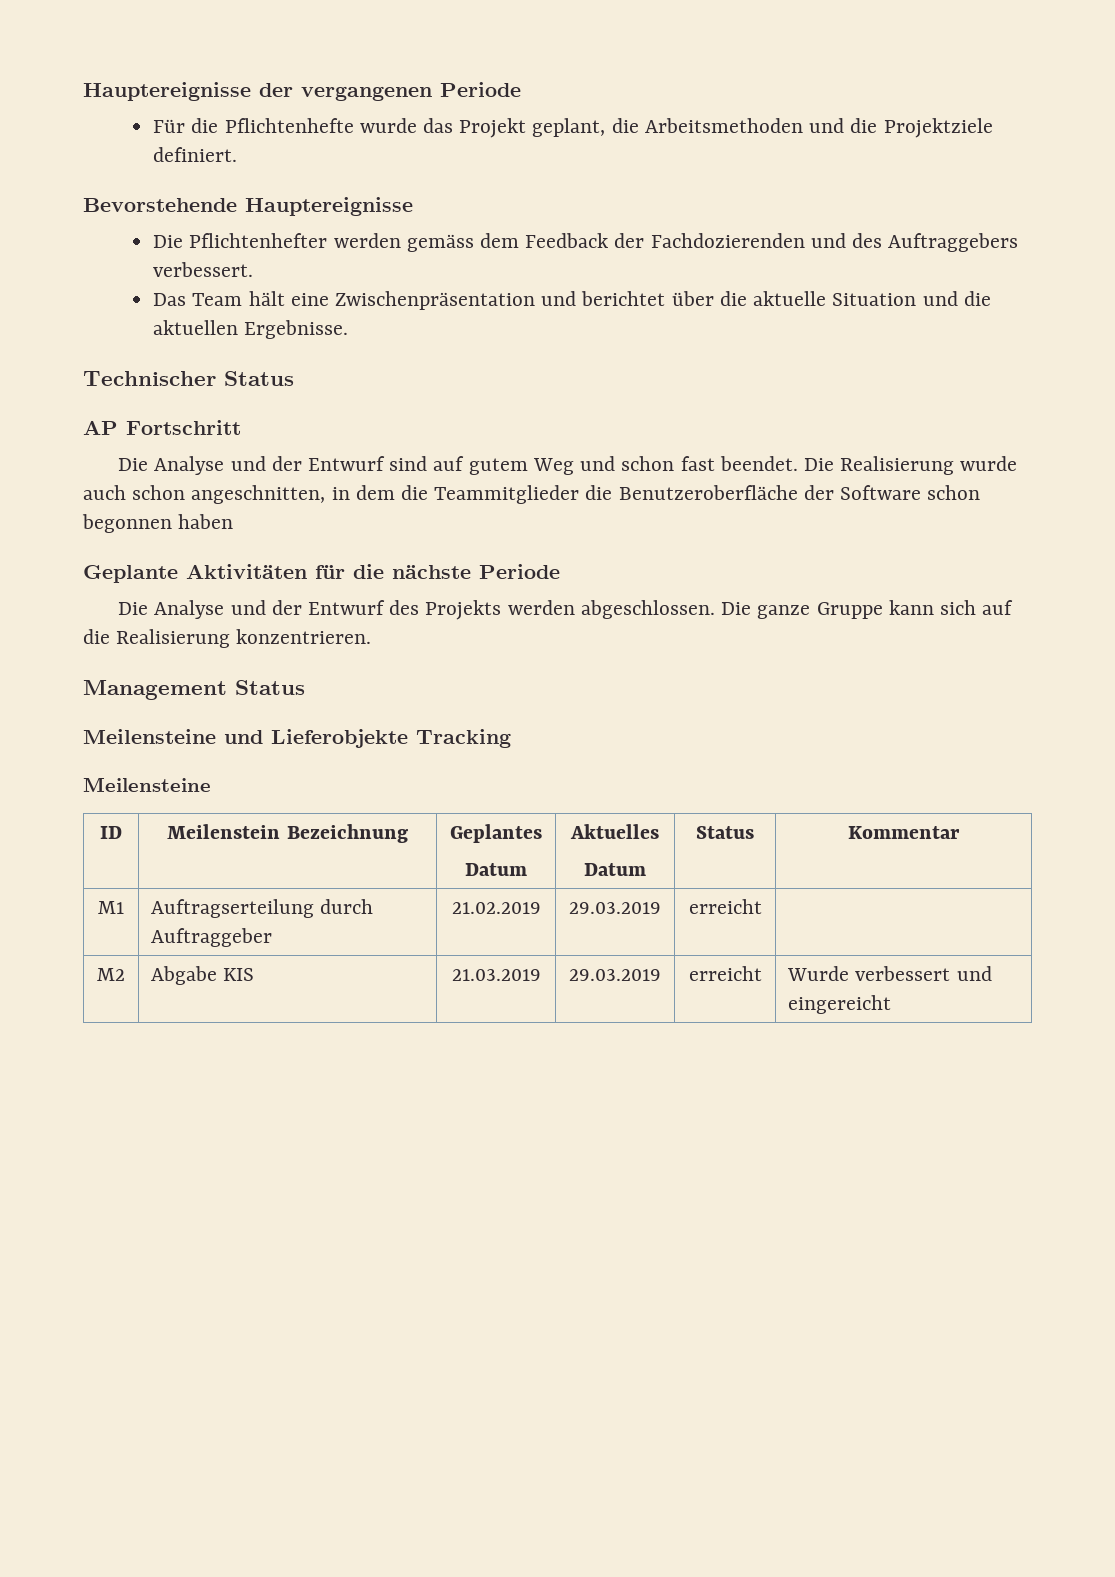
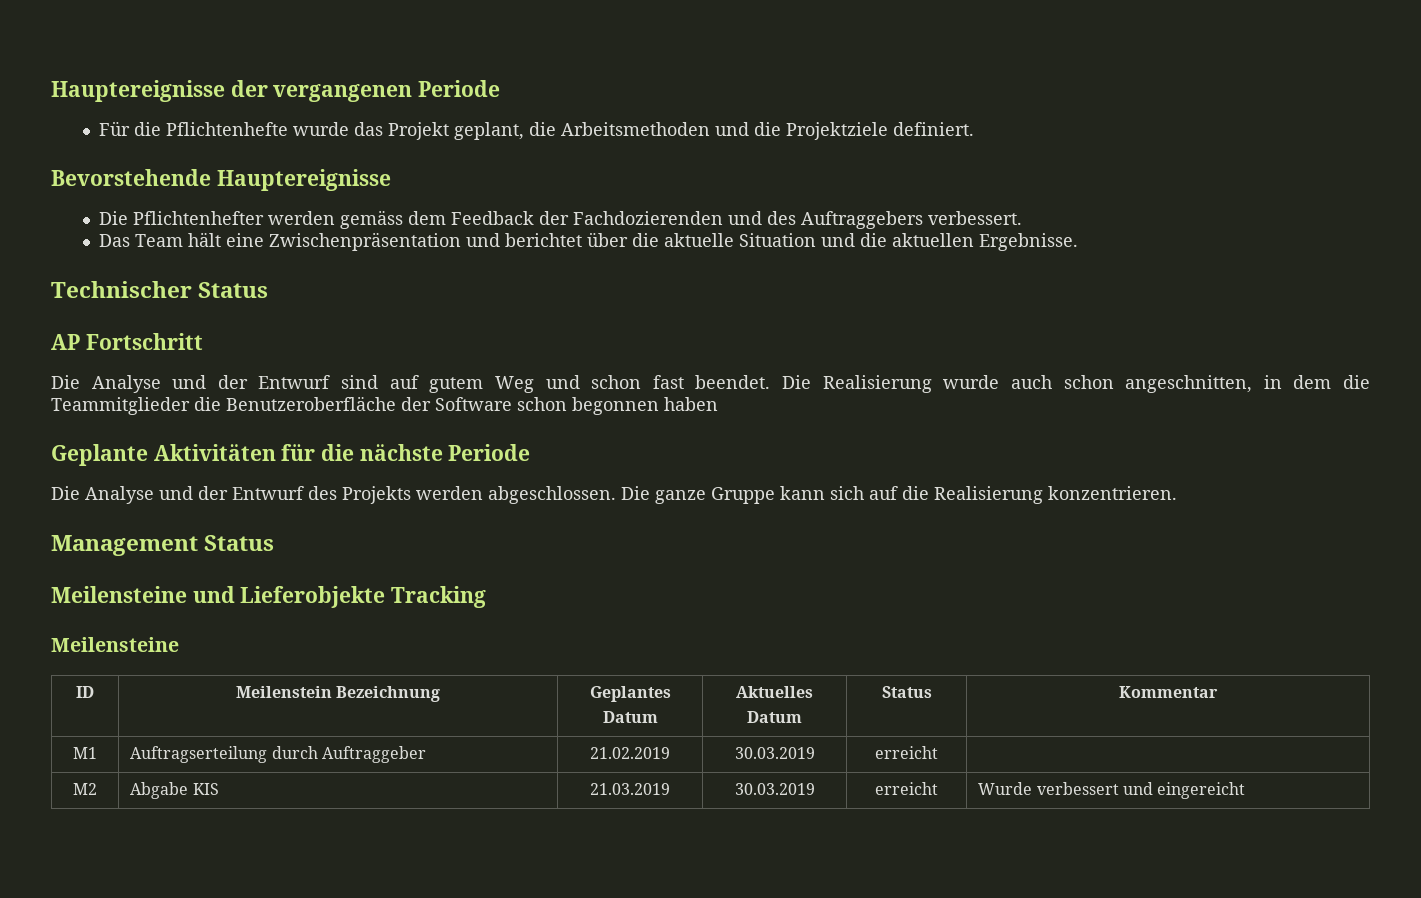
- M1 | Auftragserteilung durch Auftraggeber | 21.02.2019 | 29.03.2019 | erreicht |
+ M1 | Auftragserteilung durch Auftraggeber | 21.02.2019 | 30.03.2019 | erreicht |
- M2 | Abgabe KIS | 21.03.2019 | 29.03.2019 | erreicht | Wurde verbessert und eingereicht
+ M2 | Abgabe KIS | 21.03.2019 | 30.03.2019 | erreicht | Wurde verbessert und eingereicht

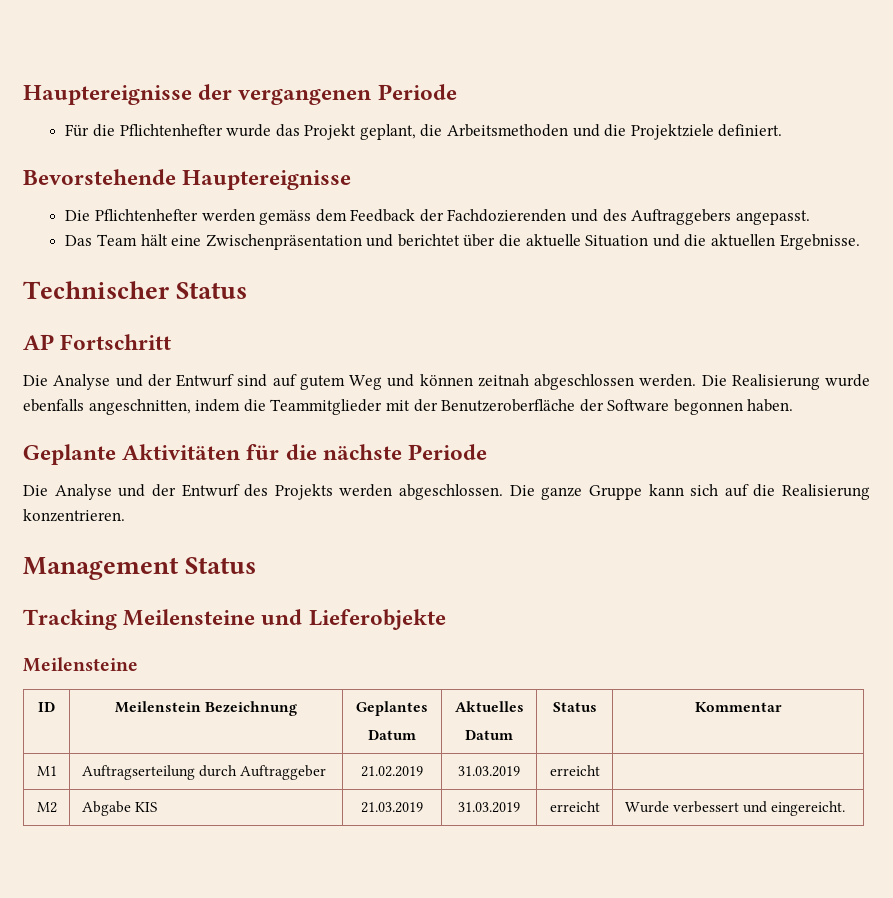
- Für die Pflichtenhefte wurde das Projekt geplant, die Arbeitsmethoden und die Projektziele definiert.
+ Für die Pflichtenhefter wurde das Projekt geplant, die Arbeitsmethoden und die Projektziele definiert.
- Die Pflichtenhefter werden gemäss dem Feedback der Fachdozierenden und des Auftraggebers verbessert.
+ Die Pflichtenhefter werden gemäss dem Feedback der Fachdozierenden und des Auftraggebers angepasst.
- Die Analyse und der Entwurf sind auf gutem Weg und schon fast beendet. Die Realisierung wurde auch schon angeschnitten, in dem die Teammitglieder die Benutzeroberfläche der Software schon begonnen haben
+ Die Analyse und der Entwurf sind auf gutem Weg und können zeitnah abgeschlossen werden. Die Realisierung wurde ebenfalls angeschnitten, indem die Teammitglieder mit der Benutzeroberfläche der Software begonnen haben.
- Meilensteine und Lieferobjekte Tracking
+ Tracking Meilensteine und Lieferobjekte
- M1 | Auftragserteilung durch Auftraggeber | 21.02.2019 | 30.03.2019 | erreicht |
+ M1 | Auftragserteilung durch Auftraggeber | 21.02.2019 | 31.03.2019 | erreicht |
- M2 | Abgabe KIS | 21.03.2019 | 30.03.2019 | erreicht | Wurde verbessert und eingereicht
+ M2 | Abgabe KIS | 21.03.2019 | 31.03.2019 | erreicht | Wurde verbessert und eingereicht.

